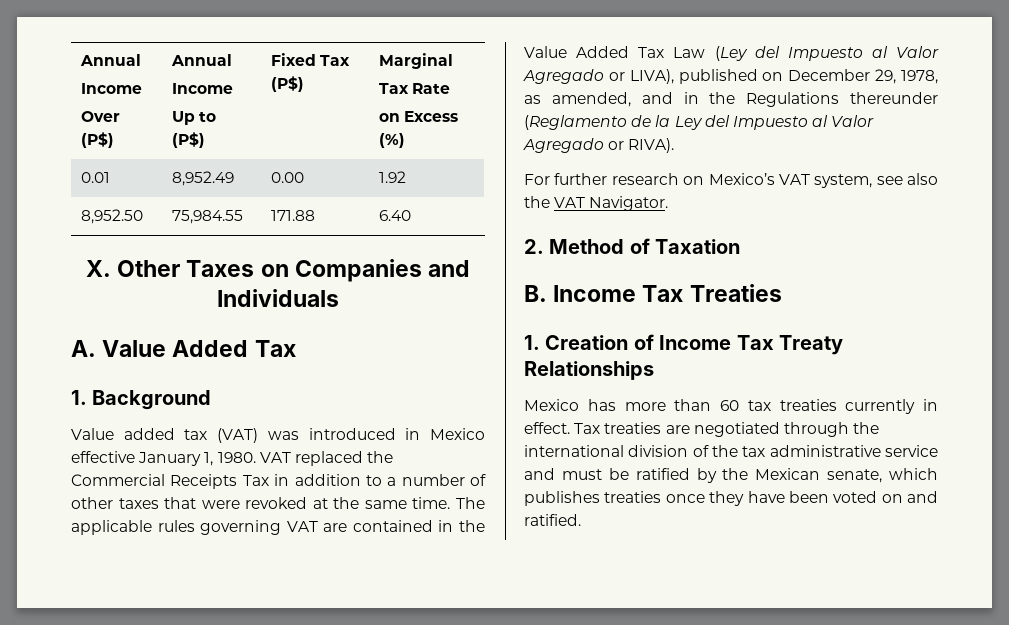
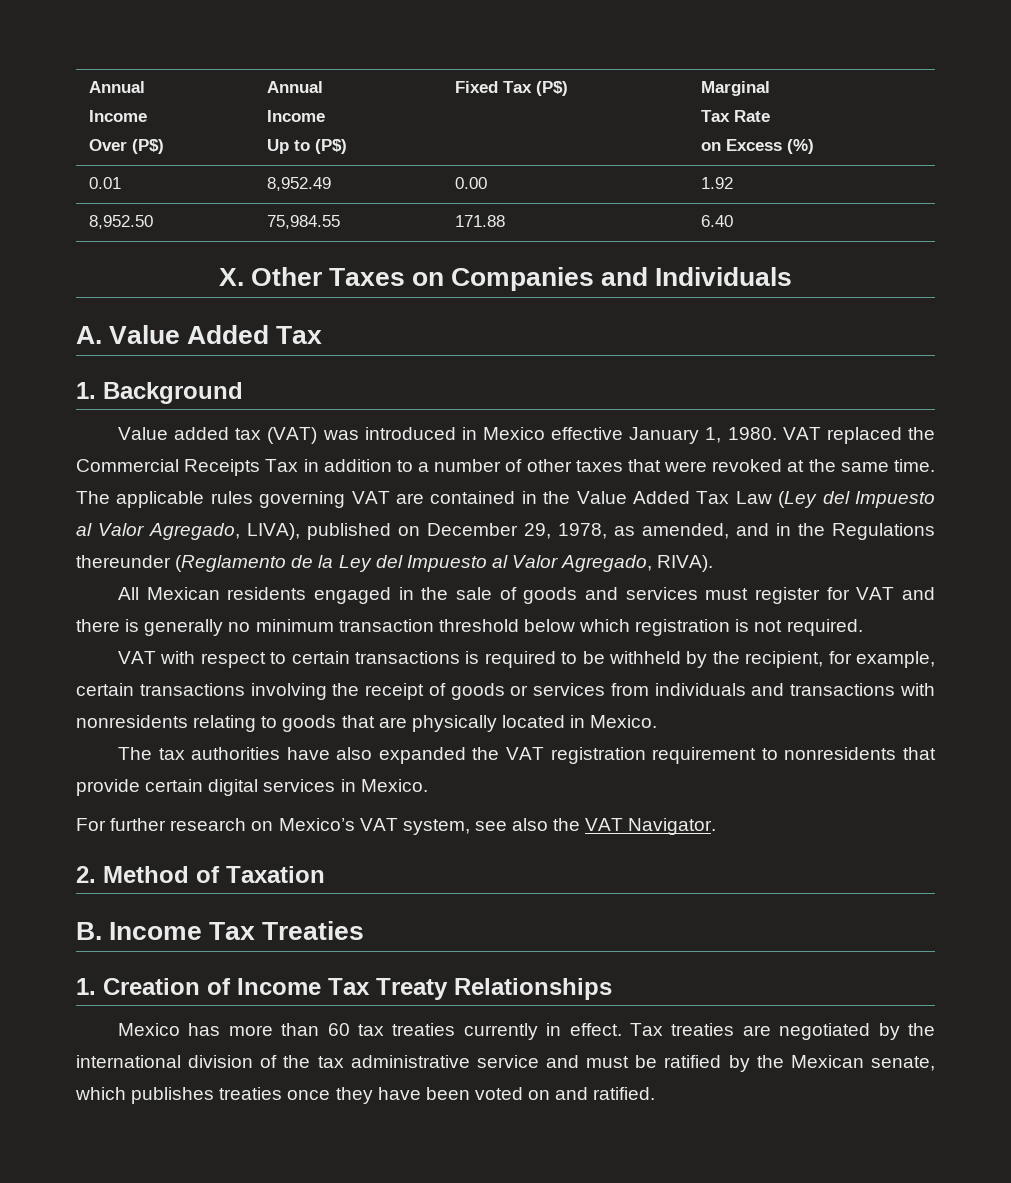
- The applicable rules governing VAT are contained in the Value Added Tax Law (Ley del Impuesto al Valor Agregado or LIVA), published on December 29, 1978, as amended, and in the Regulations thereunder (Reglamento de la Ley del Impuesto al Valor Agregado or RIVA).
+ The applicable rules governing VAT are contained in the Value Added Tax Law (Ley del Impuesto al Valor Agregado, LIVA), published on December 29, 1978, as amended, and in the Regulations thereunder (Reglamento de la Ley del Impuesto al Valor Agregado, RIVA).
+ All Mexican residents engaged in the sale of goods and services must register for VAT and there is generally no minimum transaction threshold below which registration is not required.
+ VAT with respect to certain transactions is required to be withheld by the recipient, for example, certain transactions involving the receipt of goods or services from individuals and transactions with nonresidents relating to goods that are physically located in Mexico.
+ The tax authorities have also expanded the VAT registration requirement to nonresidents that provide certain digital services in Mexico.
- Tax treaties are negotiated through the international division of the tax administrative service and must be ratified by the Mexican senate, which publishes treaties once they have been voted on and ratified.
+ Tax treaties are negotiated by the international division of the tax administrative service and must be ratified by the Mexican senate, which publishes treaties once they have been voted on and ratified.

